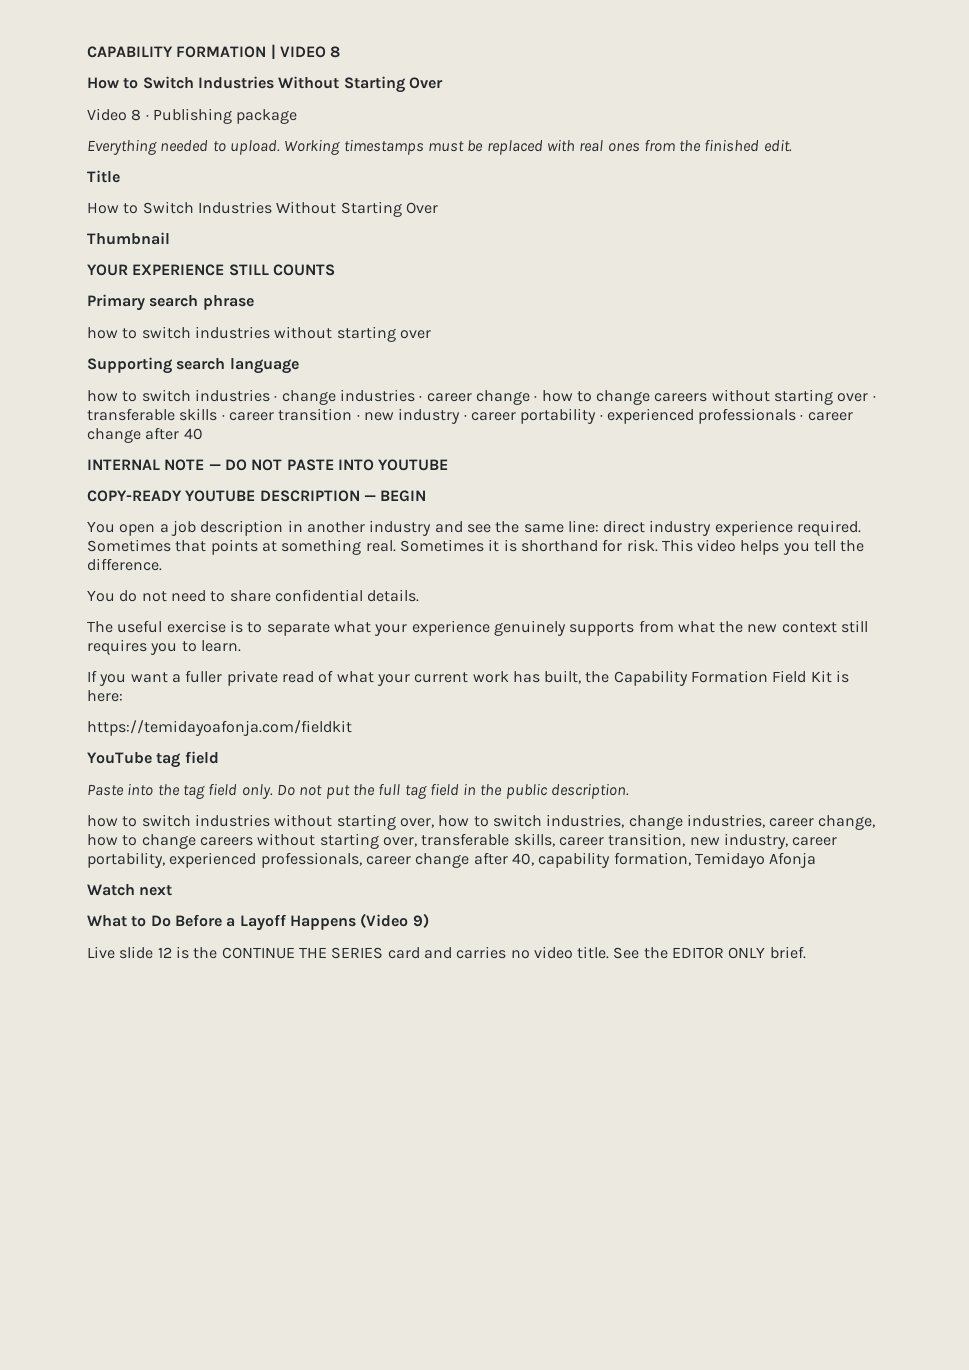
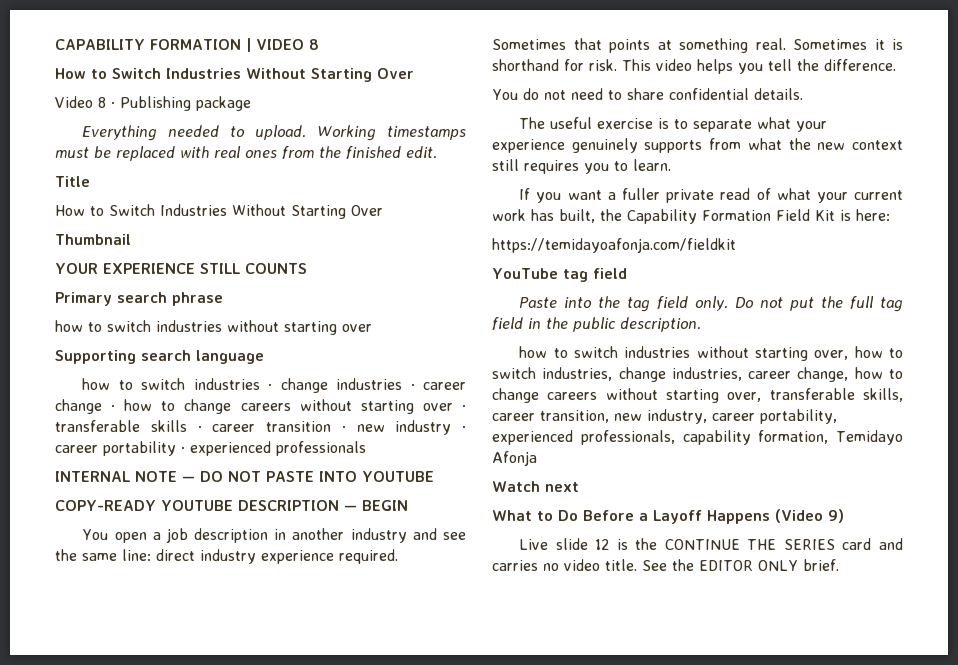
- how to switch industries · change industries · career change · how to change careers without starting over · transferable skills · career transition · new industry · career portability · experienced professionals · career change after 40
+ how to switch industries · change industries · career change · how to change careers without starting over · transferable skills · career transition · new industry · career portability · experienced professionals
- how to switch industries without starting over, how to switch industries, change industries, career change, how to change careers without starting over, transferable skills, career transition, new industry, career portability, experienced professionals, career change after 40, capability formation, Temidayo Afonja
+ how to switch industries without starting over, how to switch industries, change industries, career change, how to change careers without starting over, transferable skills, career transition, new industry, career portability, experienced professionals, capability formation, Temidayo Afonja

